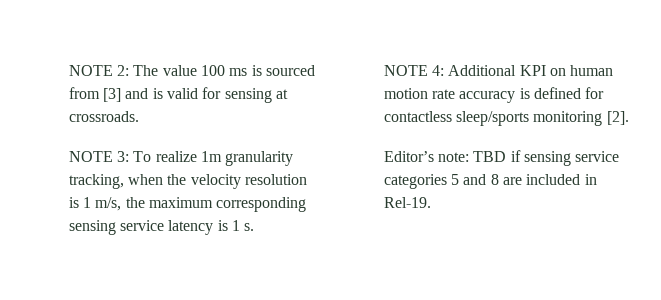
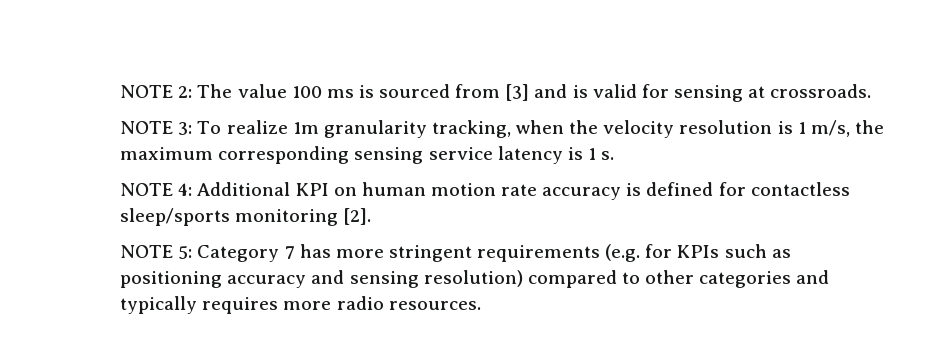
- Editor’s note: TBD if sensing service categories 5 and 8 are included in Rel-19.
+ NOTE 5: Category 7 has more stringent requirements (e.g. for KPIs such as positioning accuracy and sensing resolution) compared to other categories and typically requires more radio resources.

